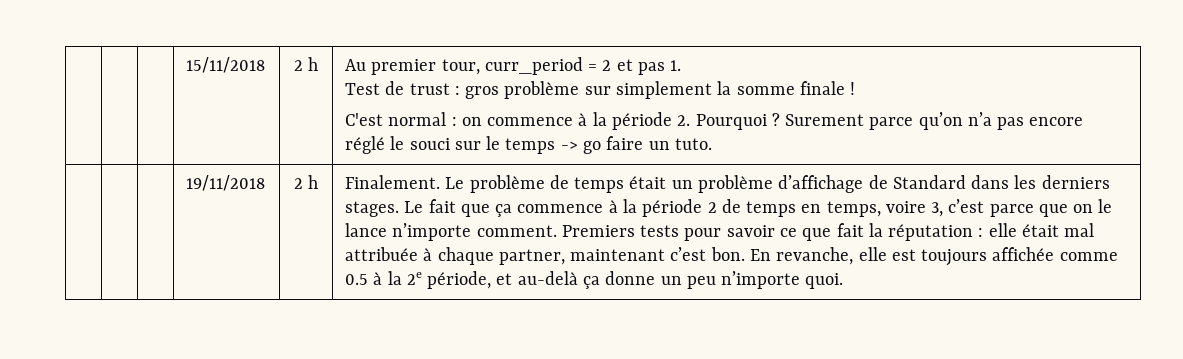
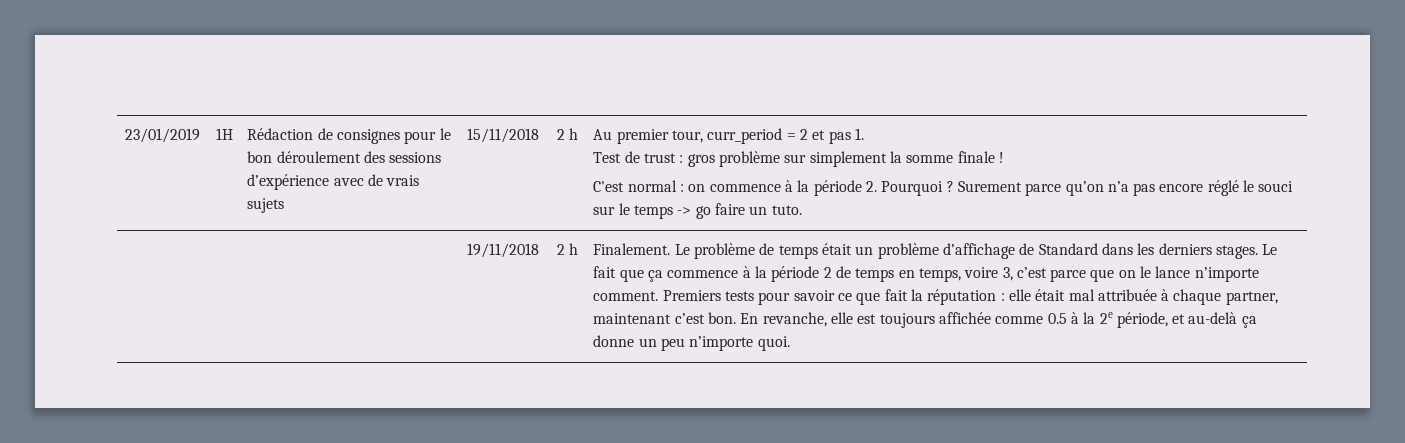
+ 23/01/2019 | 1H | Rédaction de consignes pour le bon déroulement des sessions d’expérience avec de vrais sujets

